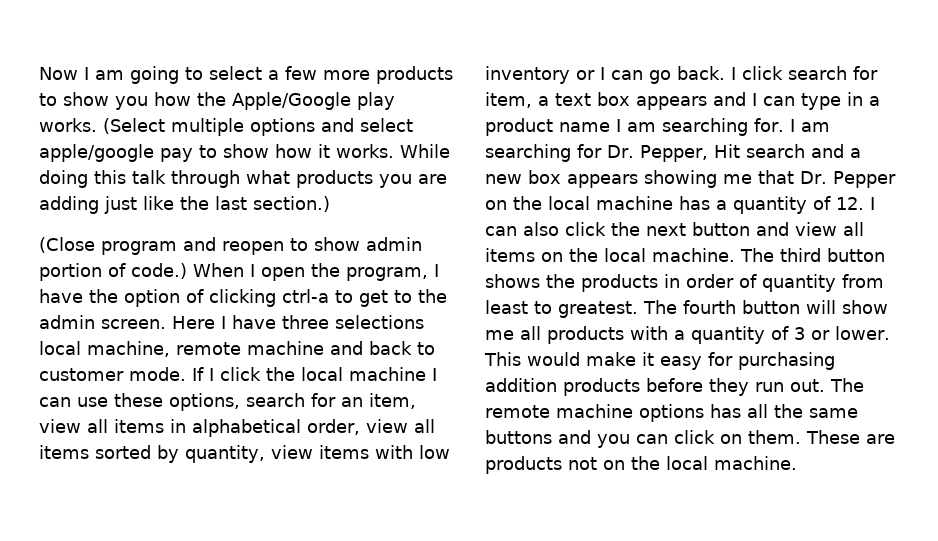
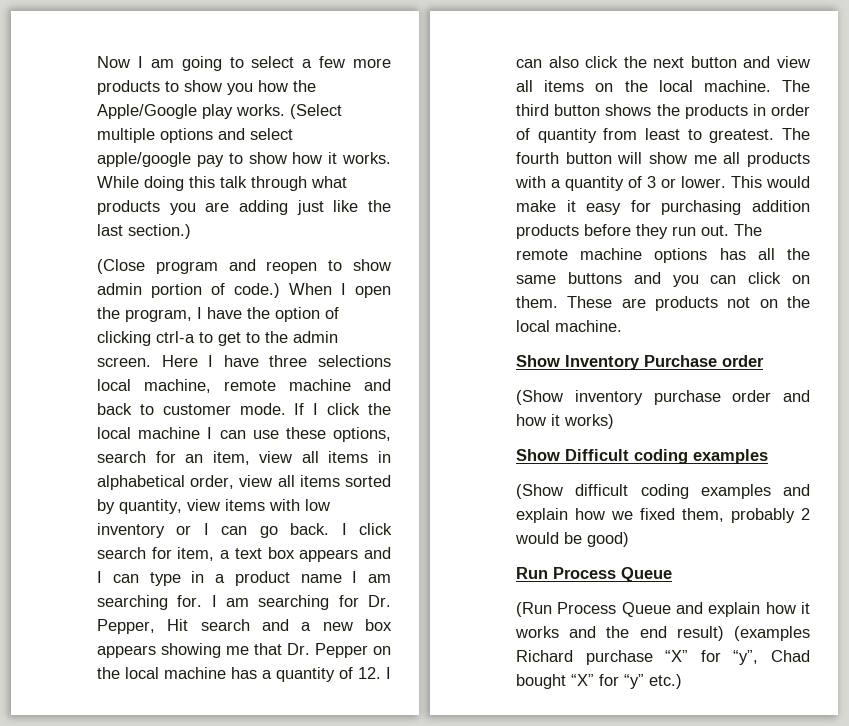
+ Show Inventory Purchase order
+ (Show inventory purchase order and how it works)
+ Show Difficult coding examples
+ (Show difficult coding examples and explain how we fixed them, probably 2 would be good)
+ Run Process Queue
+ (Run Process Queue and explain how it works and the end result) (examples Richard purchase “X” for “y”, Chad bought “X” for “y” etc.)

